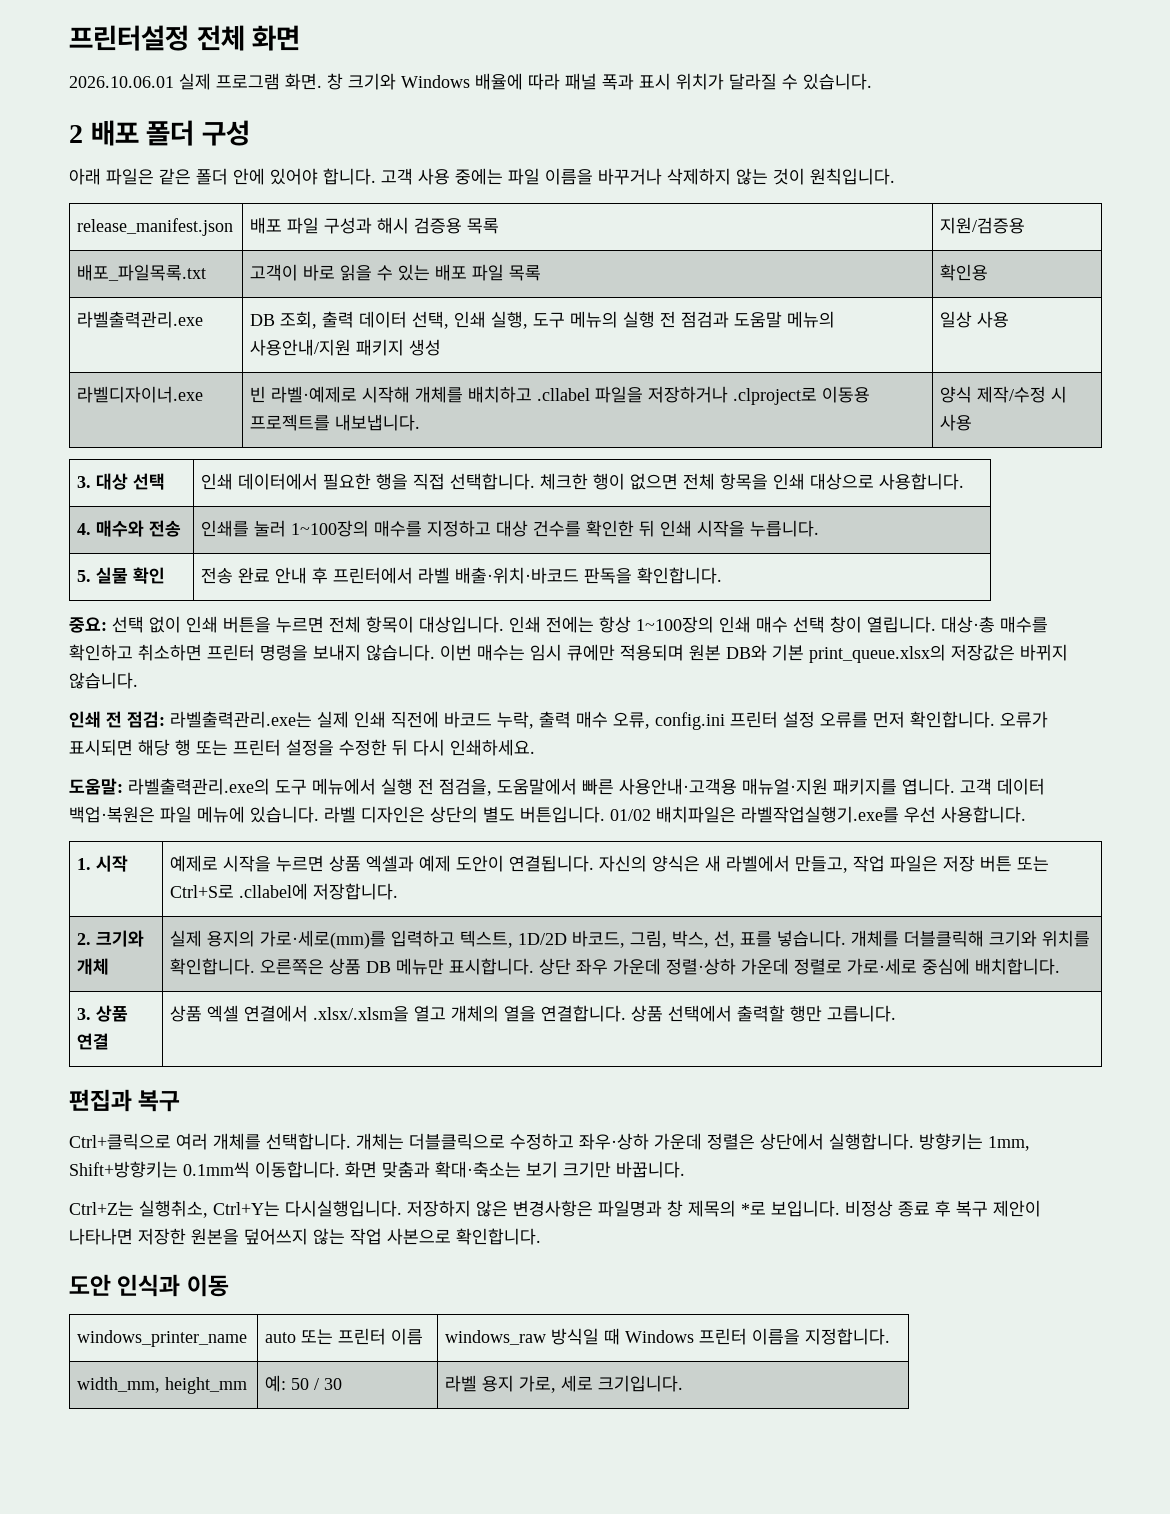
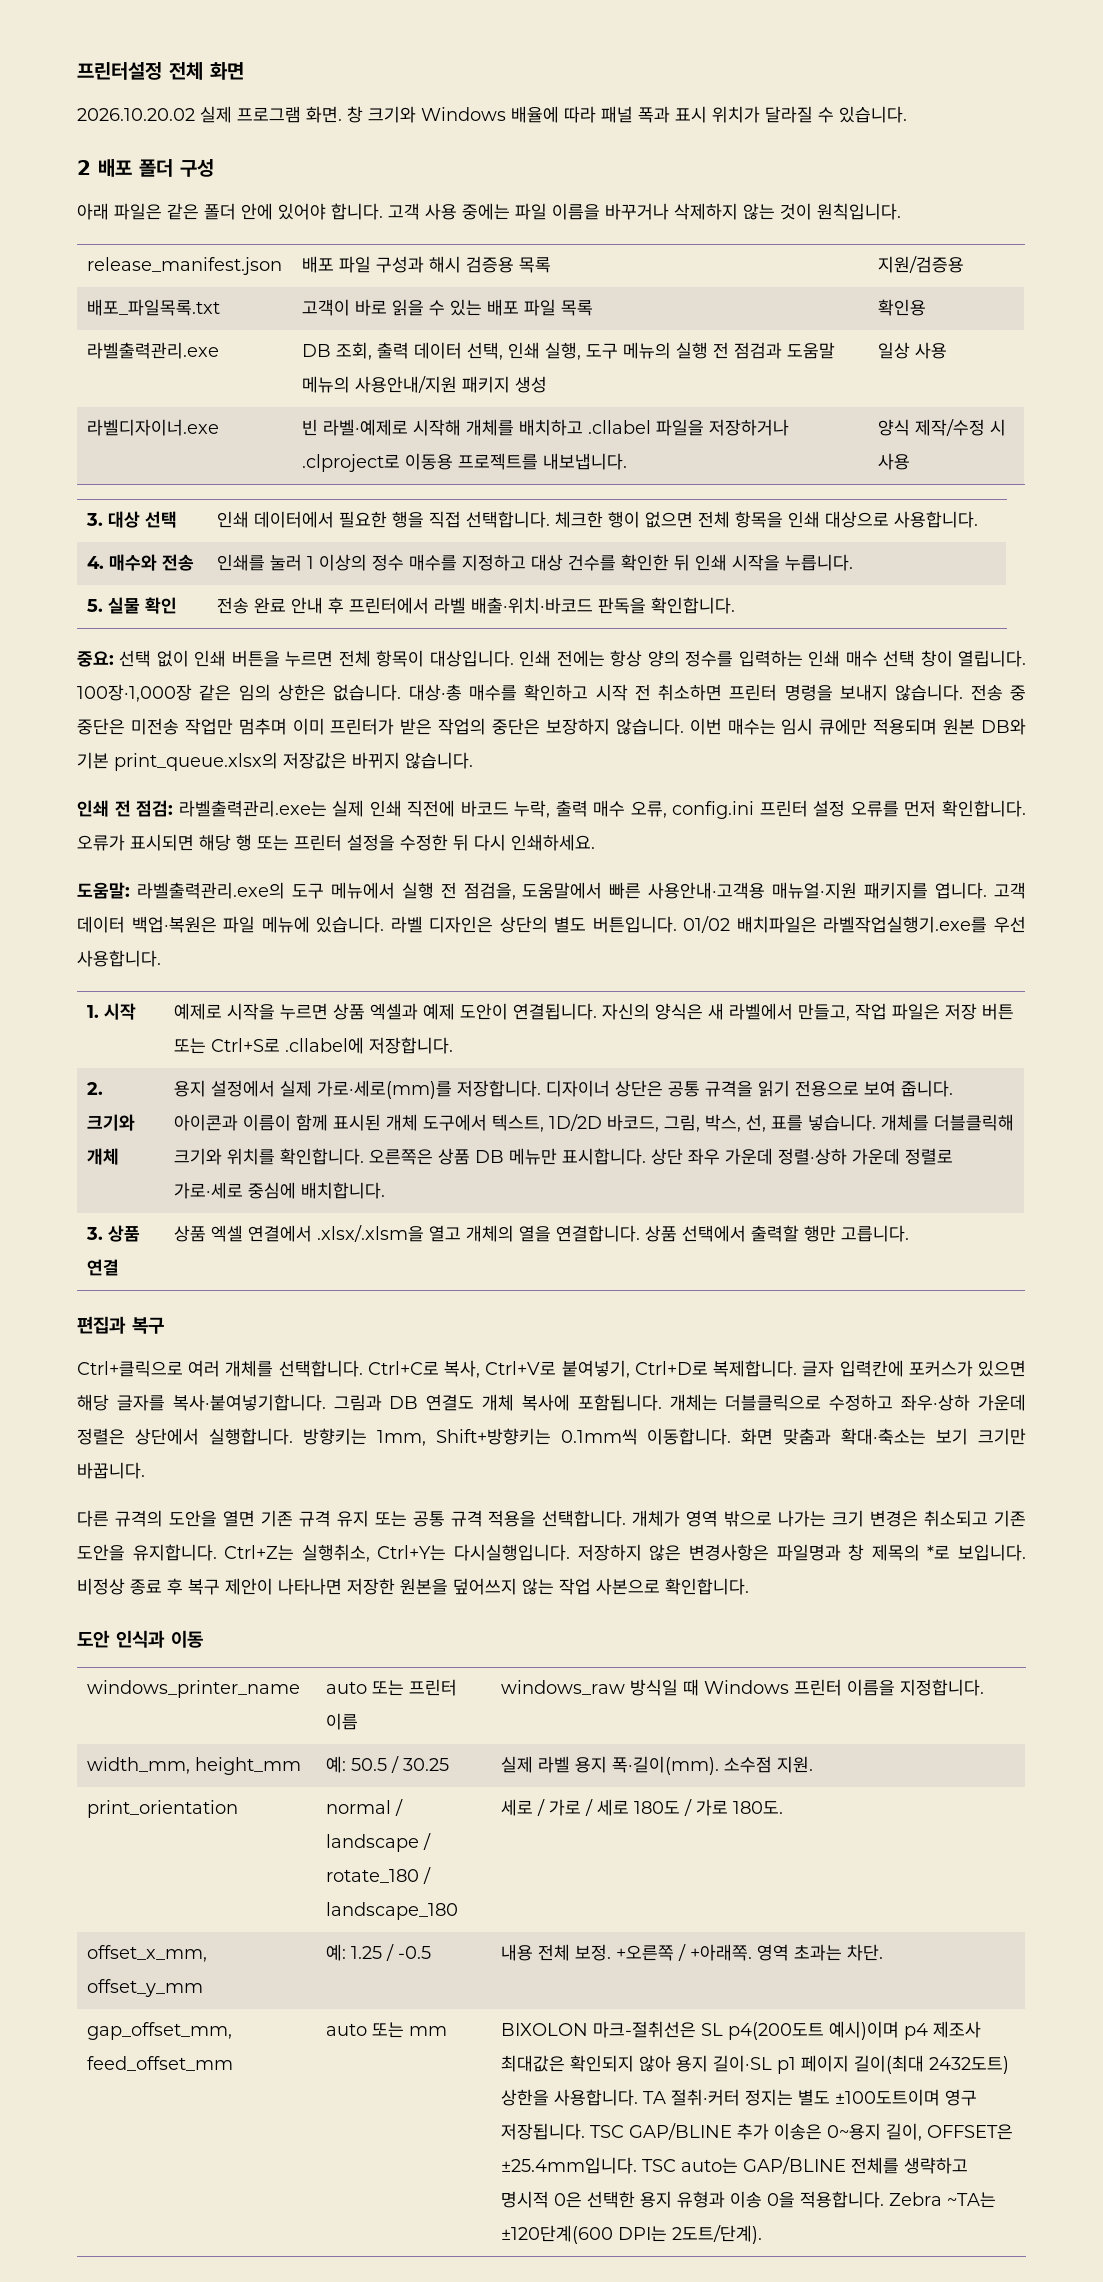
- 2026.10.06.01 실제 프로그램 화면.
+ 2026.10.20.02 실제 프로그램 화면.
- 4. 매수와 전송 | 인쇄를 눌러 1~100장의 매수를 지정하고 대상 건수를 확인한 뒤 인쇄 시작을 누릅니다.
+ 4. 매수와 전송 | 인쇄를 눌러 1 이상의 정수 매수를 지정하고 대상 건수를 확인한 뒤 인쇄 시작을 누릅니다.
- 인쇄 전에는 항상 1~100장의 인쇄 매수 선택 창이 열립니다.
+ 인쇄 전에는 항상 양의 정수를 입력하는 인쇄 매수 선택 창이 열립니다.
+ 100장·1,000장 같은 임의 상한은 없습니다.
- 대상·총 매수를 확인하고 취소하면 프린터 명령을 보내지 않습니다.
+ 대상·총 매수를 확인하고 시작 전 취소하면 프린터 명령을 보내지 않습니다.
+ 전송 중 중단은 미전송 작업만 멈추며 이미 프린터가 받은 작업의 중단은 보장하지 않습니다.
- 실제 용지의 가로·세로(mm)를 입력하고 텍스트, 1D/2D 바코드, 그림, 박스, 선, 표를 넣습니다.
+ 용지 설정에서 실제 가로·세로(mm)를 저장합니다. 디자이너 상단은 공통 규격을 읽기 전용으로 보여 줍니다. 아이콘과 이름이 함께 표시된 개체 도구에서 텍스트, 1D/2D 바코드, 그림, 박스, 선, 표를 넣습니다.
+ Ctrl+C로 복사, Ctrl+V로 붙여넣기, Ctrl+D로 복제합니다. 글자 입력칸에 포커스가 있으면 해당 글자를 복사·붙여넣기합니다. 그림과 DB 연결도 개체 복사에 포함됩니다.
+ 다른 규격의 도안을 열면 기존 규격 유지 또는 공통 규격 적용을 선택합니다. 개체가 영역 밖으로 나가는 크기 변경은 취소되고 기존 도안을 유지합니다.
- width_mm, height_mm | 예: 50 / 30 | 라벨 용지 가로, 세로 크기입니다.
+ width_mm, height_mm | 예: 50.5 / 30.25 | 실제 라벨 용지 폭·길이(mm). 소수점 지원.
+ print_orientation | normal / landscape / rotate_180 / landscape_180 | 세로 / 가로 / 세로 180도 / 가로 180도.
+ offset_x_mm, offset_y_mm | 예: 1.25 / -0.5 | 내용 전체 보정. +오른쪽 / +아래쪽. 영역 초과는 차단.
+ gap_offset_mm, feed_offset_mm | auto 또는 mm | BIXOLON 마크-절취선은 SL p4(200도트 예시)이며 p4 제조사 최대값은 확인되지 않아 용지 길이·SL p1 페이지 길이(최대 2432도트) 상한을 사용합니다. TA 절취·커터 정지는 별도 ±100도트이며 영구 저장됩니다. TSC GAP/BLINE 추가 이송은 0~용지 길이, OFFSET은 ±25.4mm입니다. TSC auto는 GAP/BLINE 전체를 생략하고 명시적 0은 선택한 용지 유형과 이송 0을 적용합니다. Zebra ~TA는 ±120단계(600 DPI는 2도트/단계).

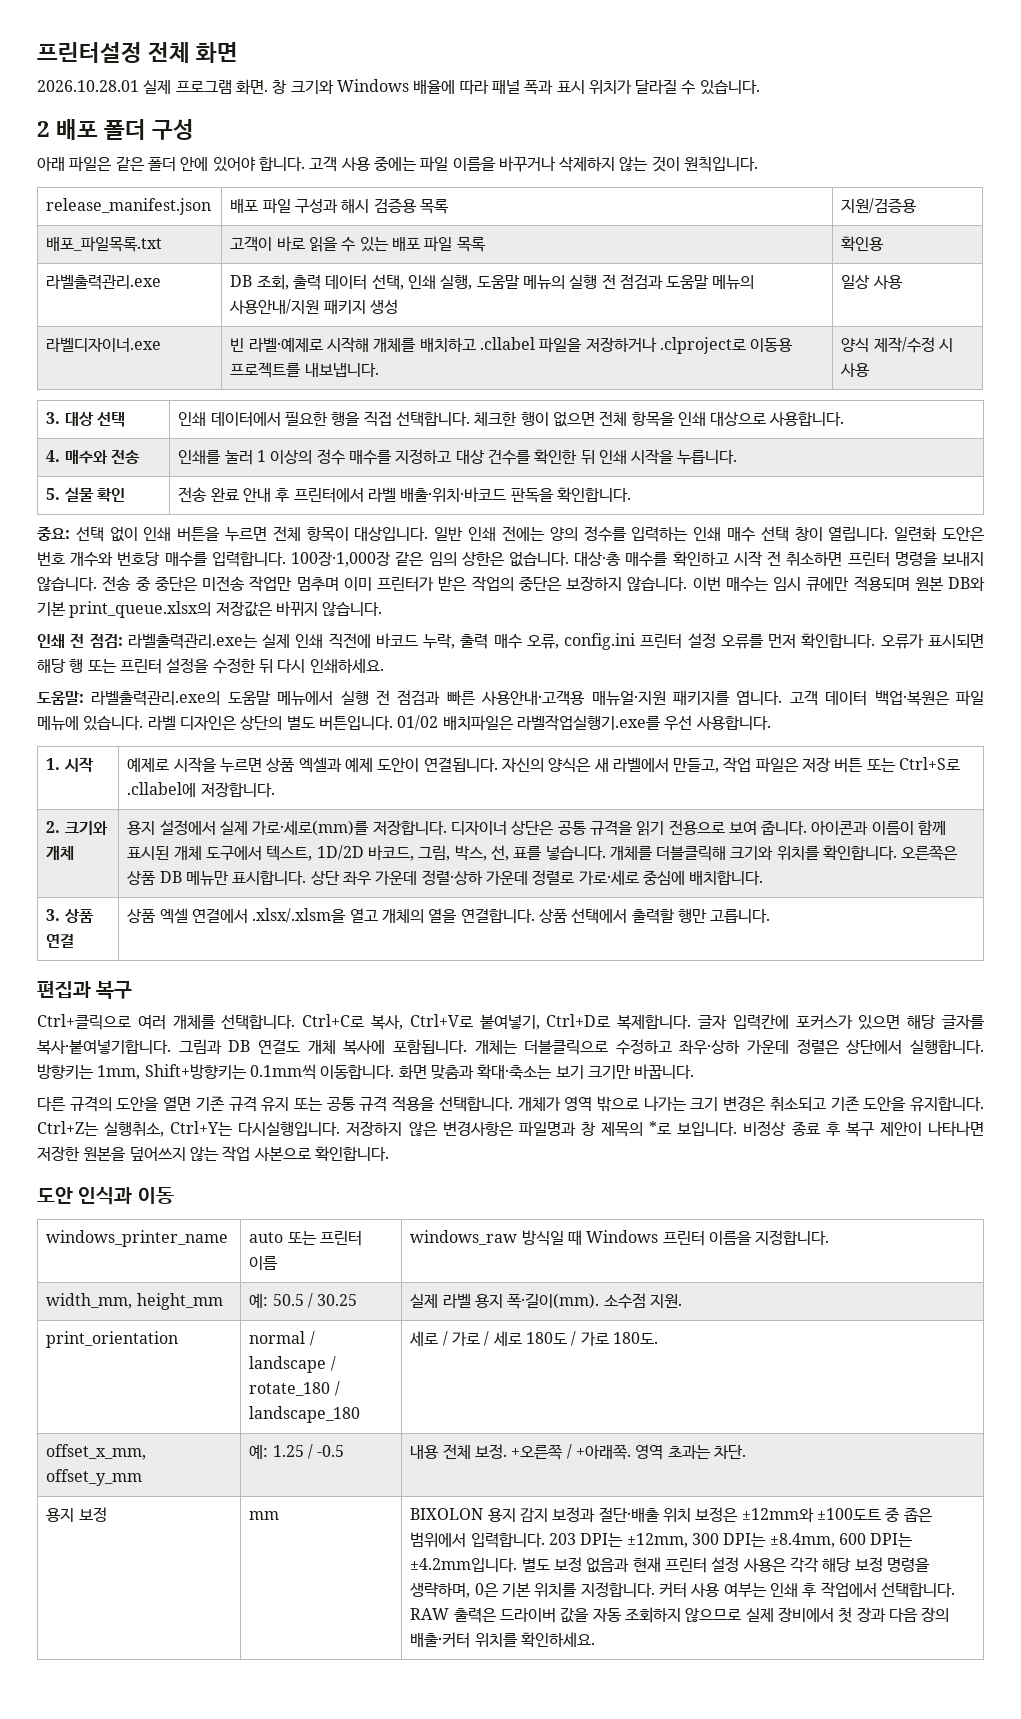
- 2026.10.20.02 실제 프로그램 화면.
+ 2026.10.28.01 실제 프로그램 화면.
- 라벨출력관리.exe | DB 조회, 출력 데이터 선택, 인쇄 실행, 도구 메뉴의 실행 전 점검과 도움말 메뉴의 사용안내/지원 패키지 생성 | 일상 사용
+ 라벨출력관리.exe | DB 조회, 출력 데이터 선택, 인쇄 실행, 도움말 메뉴의 실행 전 점검과 도움말 메뉴의 사용안내/지원 패키지 생성 | 일상 사용
- 인쇄 전에는 항상 양의 정수를 입력하는 인쇄 매수 선택 창이 열립니다.
+ 일반 인쇄 전에는 양의 정수를 입력하는 인쇄 매수 선택 창이 열립니다.
+ 일련화 도안은 번호 개수와 번호당 매수를 입력합니다.
- 도움말: 라벨출력관리.exe의 도구 메뉴에서 실행 전 점검을, 도움말에서 빠른 사용안내·고객용 매뉴얼·지원 패키지를 엽니다.
+ 도움말: 라벨출력관리.exe의 도움말 메뉴에서 실행 전 점검과 빠른 사용안내·고객용 매뉴얼·지원 패키지를 엽니다.
- gap_offset_mm, feed_offset_mm | auto 또는 mm | BIXOLON 마크-절취선은 SL p4(200도트 예시)이며 p4 제조사 최대값은 확인되지 않아 용지 길이·SL p1 페이지 길이(최대 2432도트) 상한을 사용합니다. TA 절취·커터 정지는 별도 ±100도트이며 영구 저장됩니다. TSC GAP/BLINE 추가 이송은 0~용지 길이, OFFSET은 ±25.4mm입니다. TSC auto는 GAP/BLINE 전체를 생략하고 명시적 0은 선택한 용지 유형과 이송 0을 적용합니다. Zebra ~TA는 ±120단계(600 DPI는 2도트/단계).
+ 용지 보정 | mm | BIXOLON 용지 감지 보정과 절단·배출 위치 보정은 ±12mm와 ±100도트 중 좁은 범위에서 입력합니다. 203 DPI는 ±12mm, 300 DPI는 ±8.4mm, 600 DPI는 ±4.2mm입니다. 별도 보정 없음과 현재 프린터 설정 사용은 각각 해당 보정 명령을 생략하며, 0은 기본 위치를 지정합니다. 커터 사용 여부는 인쇄 후 작업에서 선택합니다. RAW 출력은 드라이버 값을 자동 조회하지 않으므로 실제 장비에서 첫 장과 다음 장의 배출·커터 위치를 확인하세요.

